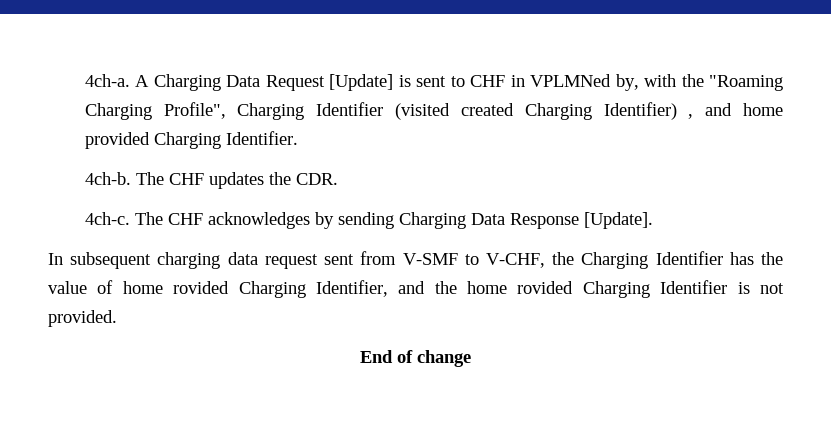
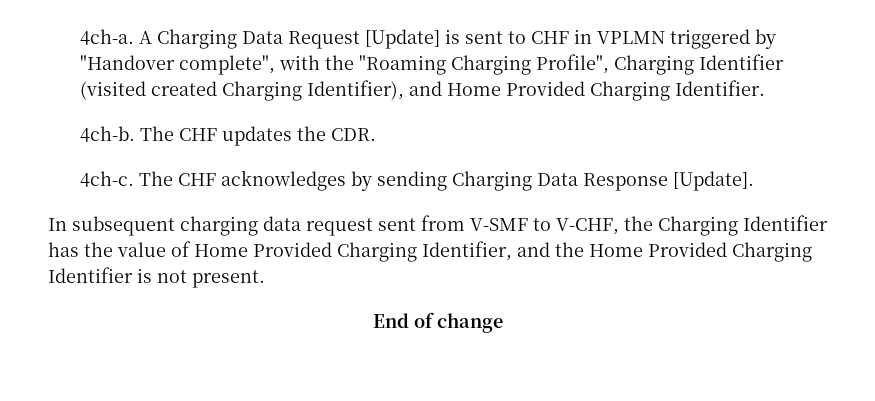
- A Charging Data Request [Update] is sent to CHF in VPLMNed by, with the "Roaming Charging Profile", Charging Identifier (visited created Charging Identifier) , and home provided Charging Identifier.
+ A Charging Data Request [Update] is sent to CHF in VPLMN triggered by "Handover complete", with the "Roaming Charging Profile", Charging Identifier (visited created Charging Identifier), and Home Provided Charging Identifier.
- In subsequent charging data request sent from V-SMF to V-CHF, the Charging Identifier has the value of home rovided Charging Identifier, and the home rovided Charging Identifier is not provided.
+ In subsequent charging data request sent from V-SMF to V-CHF, the Charging Identifier has the value of Home Provided Charging Identifier, and the Home Provided Charging Identifier is not present.

